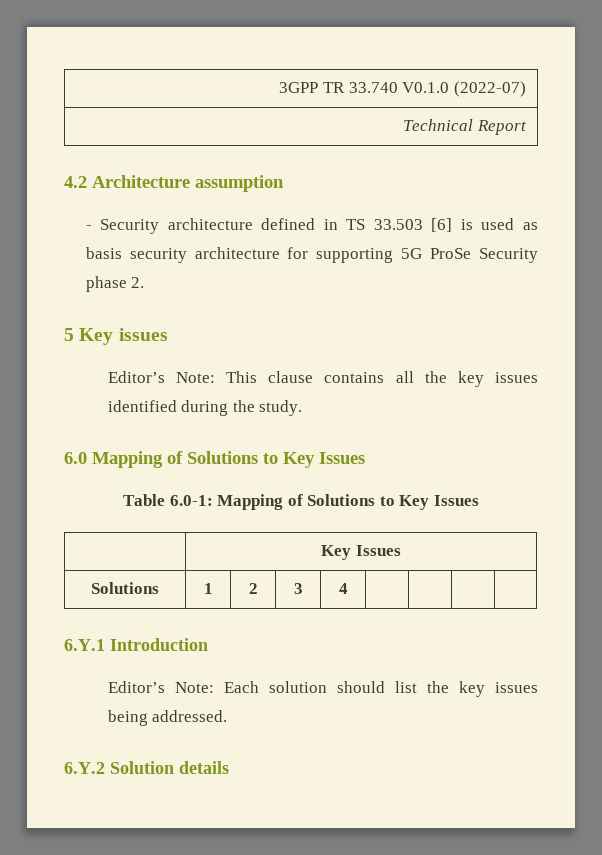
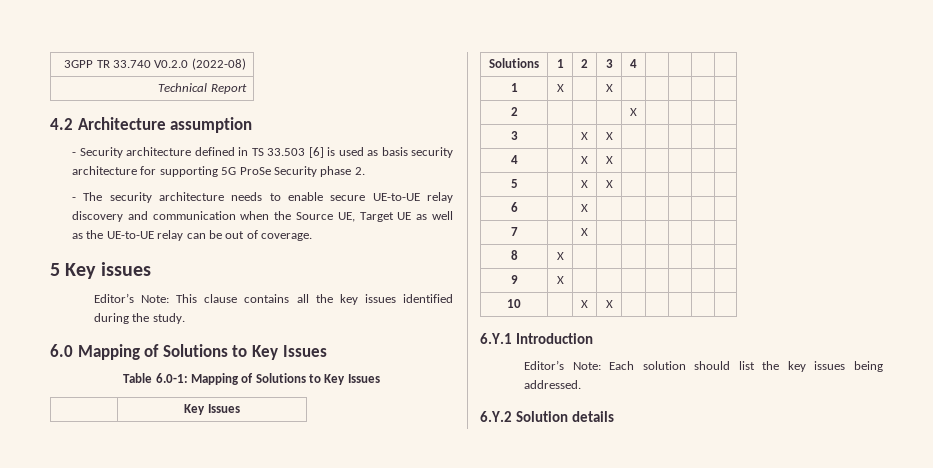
- 3GPP TR 33.740 V0.1.0 (2022-07)
+ 3GPP TR 33.740 V0.2.0 (2022-08)
+ - The security architecture needs to enable secure UE-to-UE relay discovery and communication when the Source UE, Target UE as well as the UE-to-UE relay can be out of coverage.
+ 1 | X | | X | | | | |
+ 2 | | | | X | | | |
+ 3 | | X | X | | | | |
+ 4 | | X | X | | | | |
+ 5 | | X | X | | | | |
+ 6 | | X | | | | | |
+ 7 | | X | | | | | |
+ 8 | X | | | | | | |
+ 9 | X | | | | | | |
+ 10 | | X | X | | | | |

